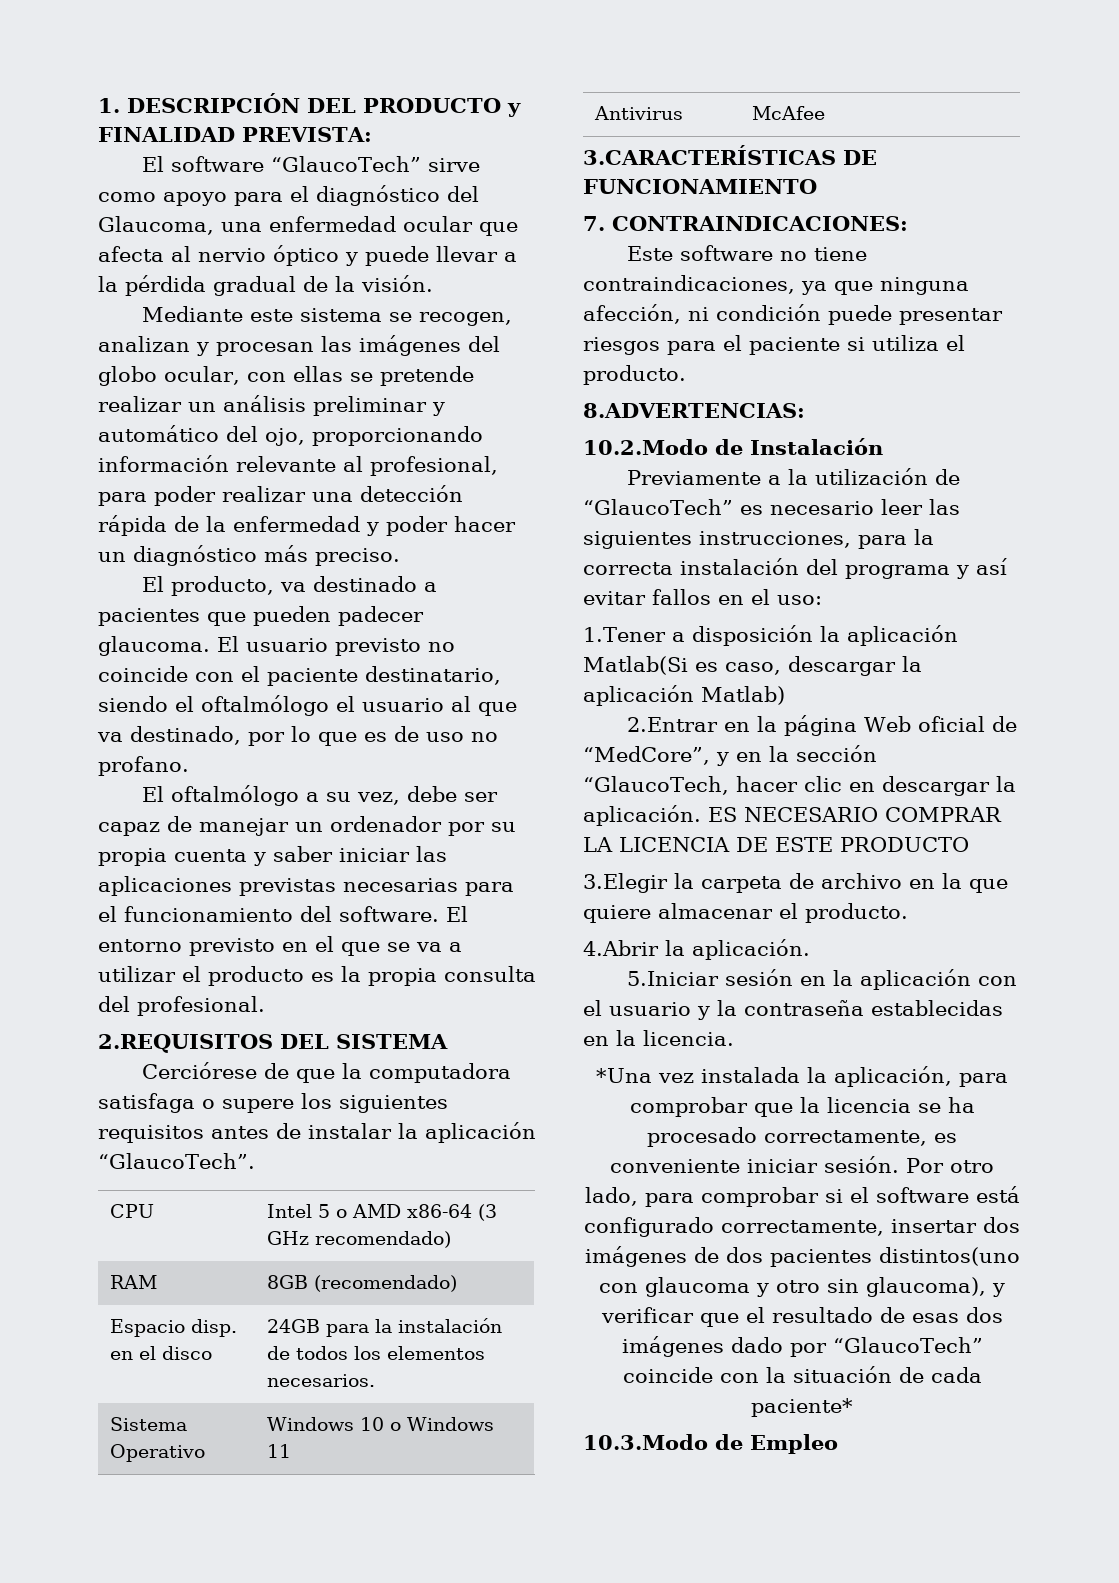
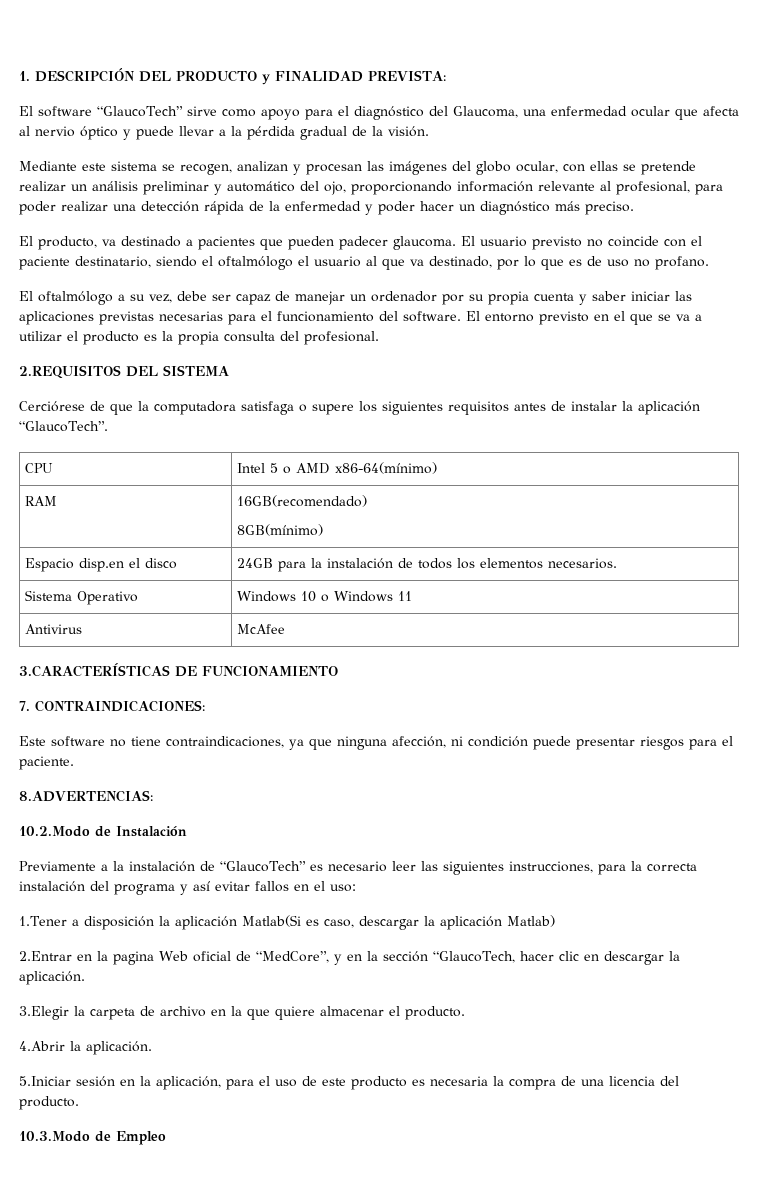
- CPU | Intel 5 o AMD x86-64 (3 GHz recomendado)
+ CPU | Intel 5 o AMD x86-64(mínimo)
- RAM | 8GB (recomendado)
+ RAM | 16GB(recomendado)
+ 8GB(mínimo)
- Espacio disp. en el disco | 24GB para la instalación de todos los elementos necesarios.
+ Espacio disp.en el disco | 24GB para la instalación de todos los elementos necesarios.
- Este software no tiene contraindicaciones, ya que ninguna afección, ni condición puede presentar riesgos para el paciente si utiliza el producto.
+ Este software no tiene contraindicaciones, ya que ninguna afección, ni condición puede presentar riesgos para el paciente.
- Previamente a la utilización de “GlaucoTech” es necesario leer las siguientes instrucciones, para la correcta instalación del programa y así evitar fallos en el uso:
+ Previamente a la instalación de “GlaucoTech” es necesario leer las siguientes instrucciones, para la correcta instalación del programa y así evitar fallos en el uso:
- 2.Entrar en la página Web oficial de “MedCore”, y en la sección “GlaucoTech, hacer clic en descargar la aplicación. ES NECESARIO COMPRAR LA LICENCIA DE ESTE PRODUCTO
+ 2.Entrar en la pagina Web oficial de “MedCore”, y en la sección “GlaucoTech, hacer clic en descargar la aplicación.
- 5.Iniciar sesión en la aplicación con el usuario y la contraseña establecidas en la licencia.
- *Una vez instalada la aplicación, para comprobar que la licencia se ha procesado correctamente, es conveniente iniciar sesión. Por otro lado, para comprobar si el software está configurado correctamente, insertar dos imágenes de dos pacientes distintos(uno con glaucoma y otro sin glaucoma), y verificar que el resultado de esas dos imágenes dado por “GlaucoTech” coincide con la situación de cada paciente*
+ 5.Iniciar sesión en la aplicación, para el uso de este producto es necesaria la compra de una licencia del producto.

